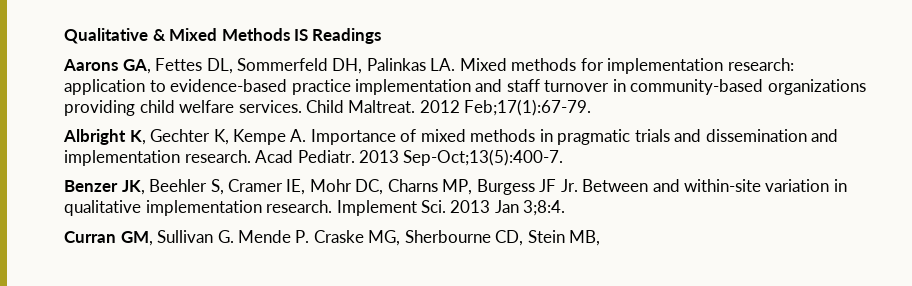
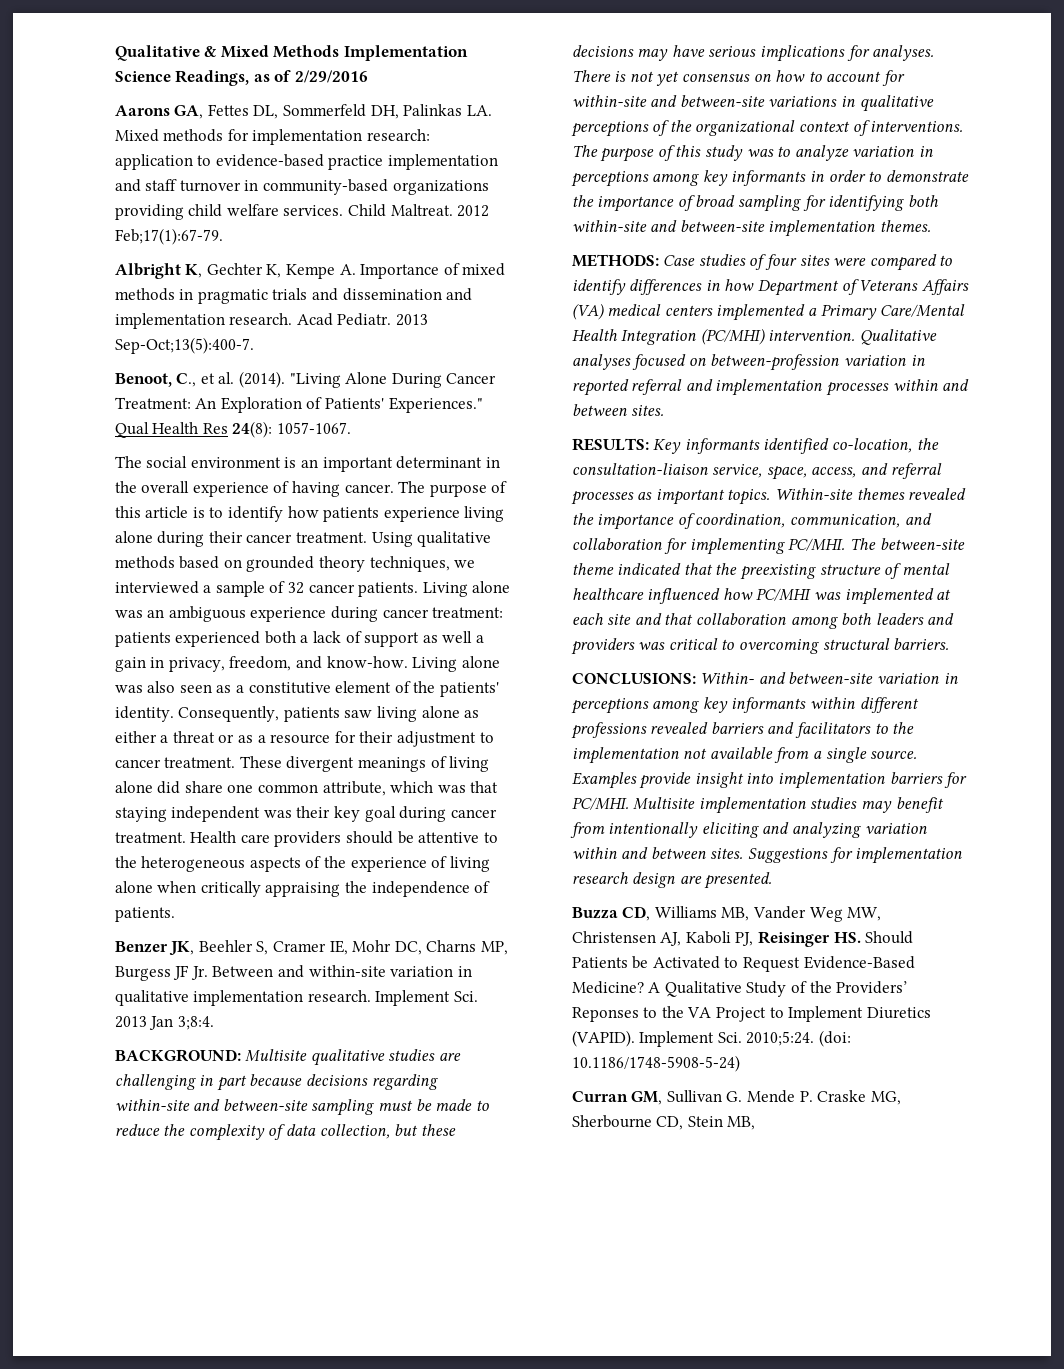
- Qualitative & Mixed Methods IS Readings
+ Qualitative & Mixed Methods Implementation Science Readings, as of 2/29/2016
+ Benoot, C., et al. (2014). "Living Alone During Cancer Treatment: An Exploration of Patients' Experiences." Qual Health Res 24(8): 1057-1067.
+ The social environment is an important determinant in the overall experience of having cancer. The purpose of this article is to identify how patients experience living alone during their cancer treatment. Using qualitative methods based on grounded theory techniques, we interviewed a sample of 32 cancer patients. Living alone was an ambiguous experience during cancer treatment: patients experienced both a lack of support as well a gain in privacy, freedom, and know-how. Living alone was also seen as a constitutive element of the patients' identity. Consequently, patients saw living alone as either a threat or as a resource for their adjustment to cancer treatment. These divergent meanings of living alone did share one common attribute, which was that staying independent was their key goal during cancer treatment. Health care providers should be attentive to the heterogeneous aspects of the experience of living alone when critically appraising the independence of patients.
+ BACKGROUND: Multisite qualitative studies are challenging in part because decisions regarding within-site and between-site sampling must be made to reduce the complexity of data collection, but these decisions may have serious implications for analyses. There is not yet consensus on how to account for within-site and between-site variations in qualitative perceptions of the organizational context of interventions. The purpose of this study was to analyze variation in perceptions among key informants in order to demonstrate the importance of broad sampling for identifying both within-site and between-site implementation themes.
+ METHODS: Case studies of four sites were compared to identify differences in how Department of Veterans Affairs (VA) medical centers implemented a Primary Care/Mental Health Integration (PC/MHI) intervention. Qualitative analyses focused on between-profession variation in reported referral and implementation processes within and between sites.
+ RESULTS: Key informants identified co-location, the consultation-liaison service, space, access, and referral processes as important topics. Within-site themes revealed the importance of coordination, communication, and collaboration for implementing PC/MHI. The between-site theme indicated that the preexisting structure of mental healthcare influenced how PC/MHI was implemented at each site and that collaboration among both leaders and providers was critical to overcoming structural barriers.
+ CONCLUSIONS: Within- and between-site variation in perceptions among key informants within different professions revealed barriers and facilitators to the implementation not available from a single source. Examples provide insight into implementation barriers for PC/MHI. Multisite implementation studies may benefit from intentionally eliciting and analyzing variation within and between sites. Suggestions for implementation research design are presented.
+ Buzza CD, Williams MB, Vander Weg MW, Christensen AJ, Kaboli PJ, Reisinger HS. Should Patients be Activated to Request Evidence-Based Medicine? A Qualitative Study of the Providers’ Reponses to the VA Project to Implement Diuretics (VAPID). Implement Sci. 2010;5:24. (doi: 10.1186/1748-5908-5-24)

